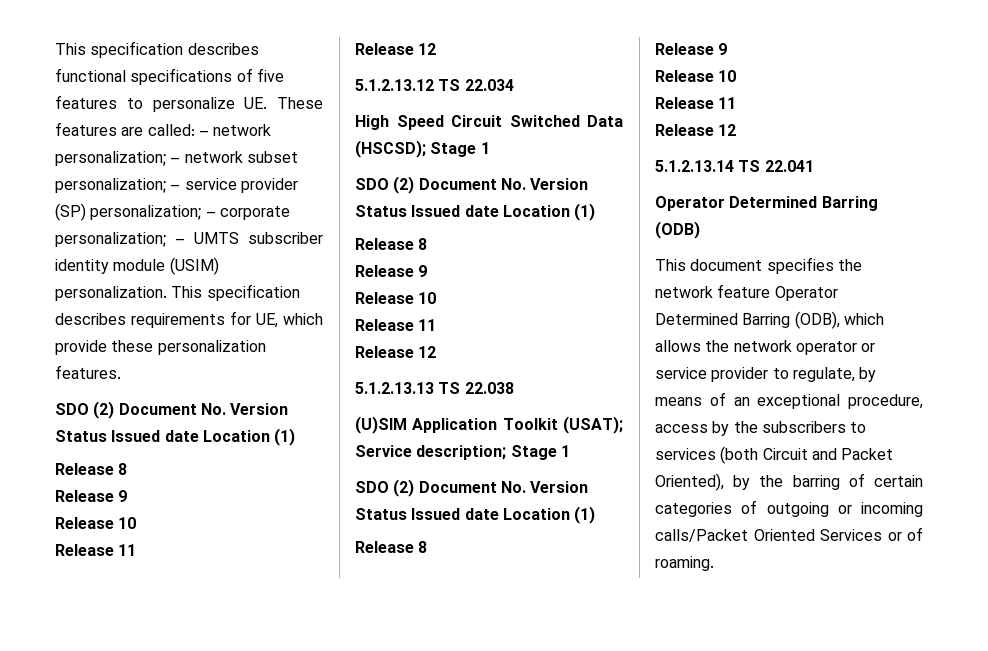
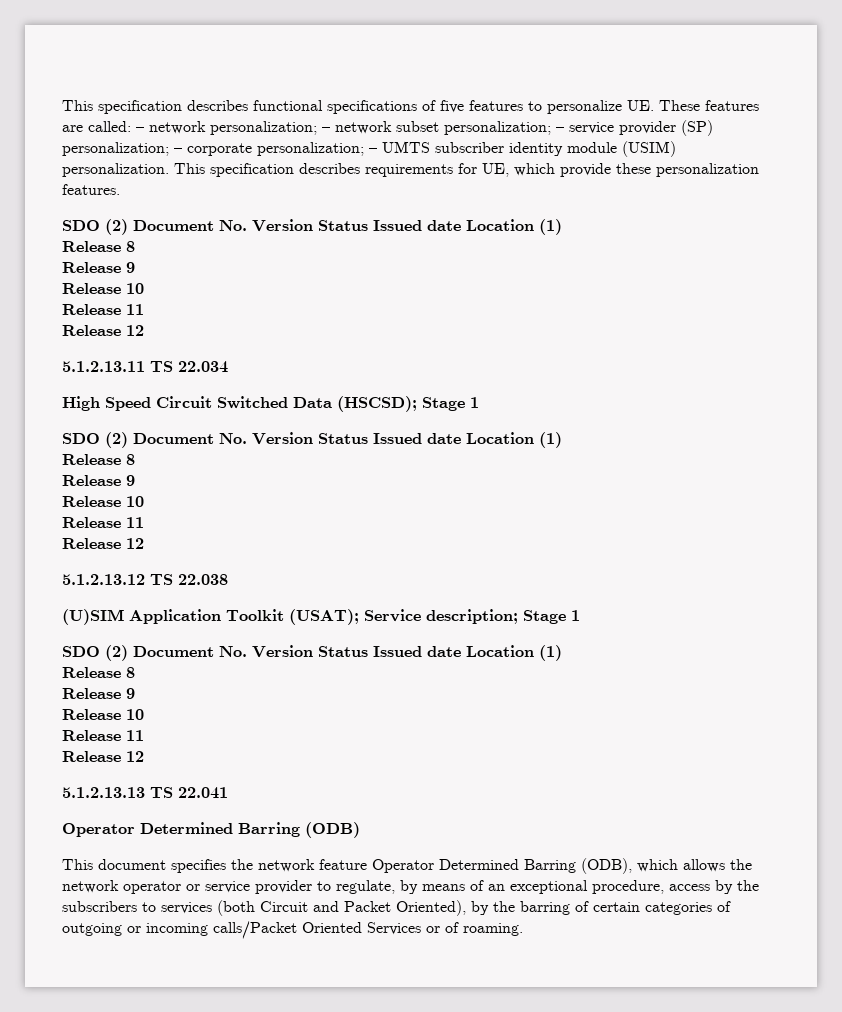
- 5.1.2.13.12 TS 22.034
+ 5.1.2.13.11 TS 22.034
- 5.1.2.13.13 TS 22.038
+ 5.1.2.13.12 TS 22.038
- 5.1.2.13.14 TS 22.041
+ 5.1.2.13.13 TS 22.041

